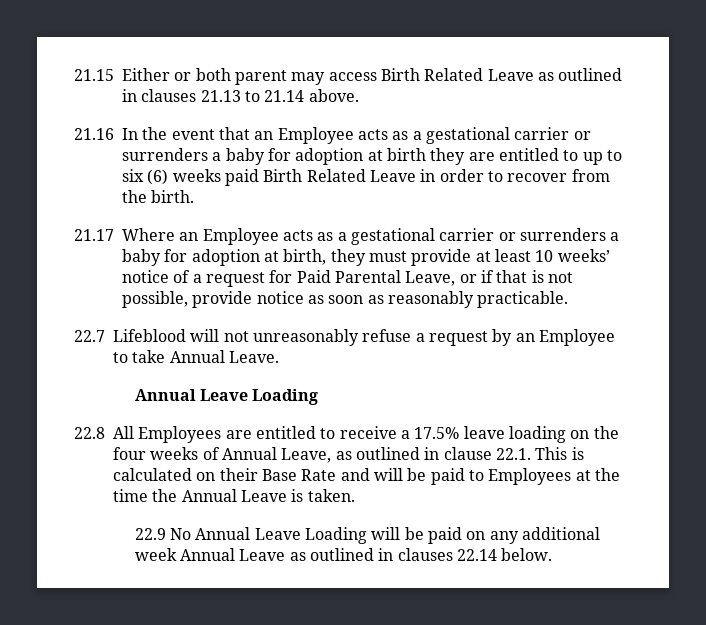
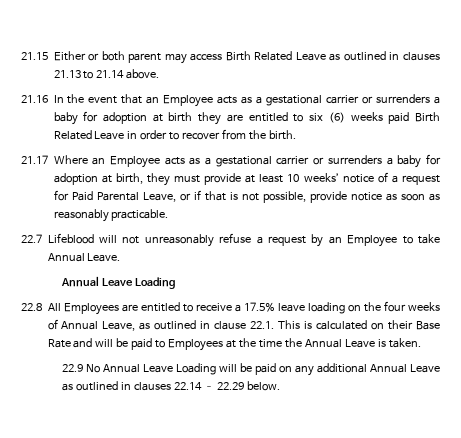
- 21.16 In the event that an Employee acts as a gestational carrier or surrenders a baby for adoption at birth they are entitled to up to six (6) weeks paid Birth Related Leave in order to recover from the birth.
+ 21.16 In the event that an Employee acts as a gestational carrier or surrenders a baby for adoption at birth they are entitled to six (6) weeks paid Birth Related Leave in order to recover from the birth.
- 22.9 No Annual Leave Loading will be paid on any additional week Annual Leave as outlined in clauses 22.14 below.
+ 22.9 No Annual Leave Loading will be paid on any additional Annual Leave as outlined in clauses 22.14 – 22.29 below.

